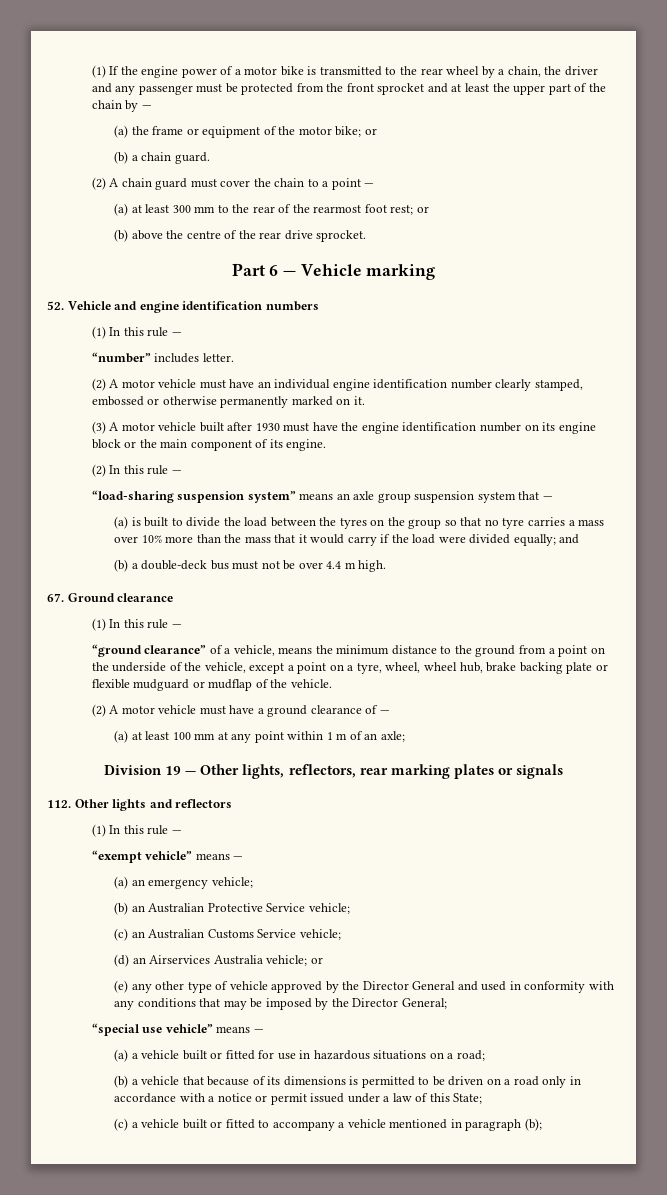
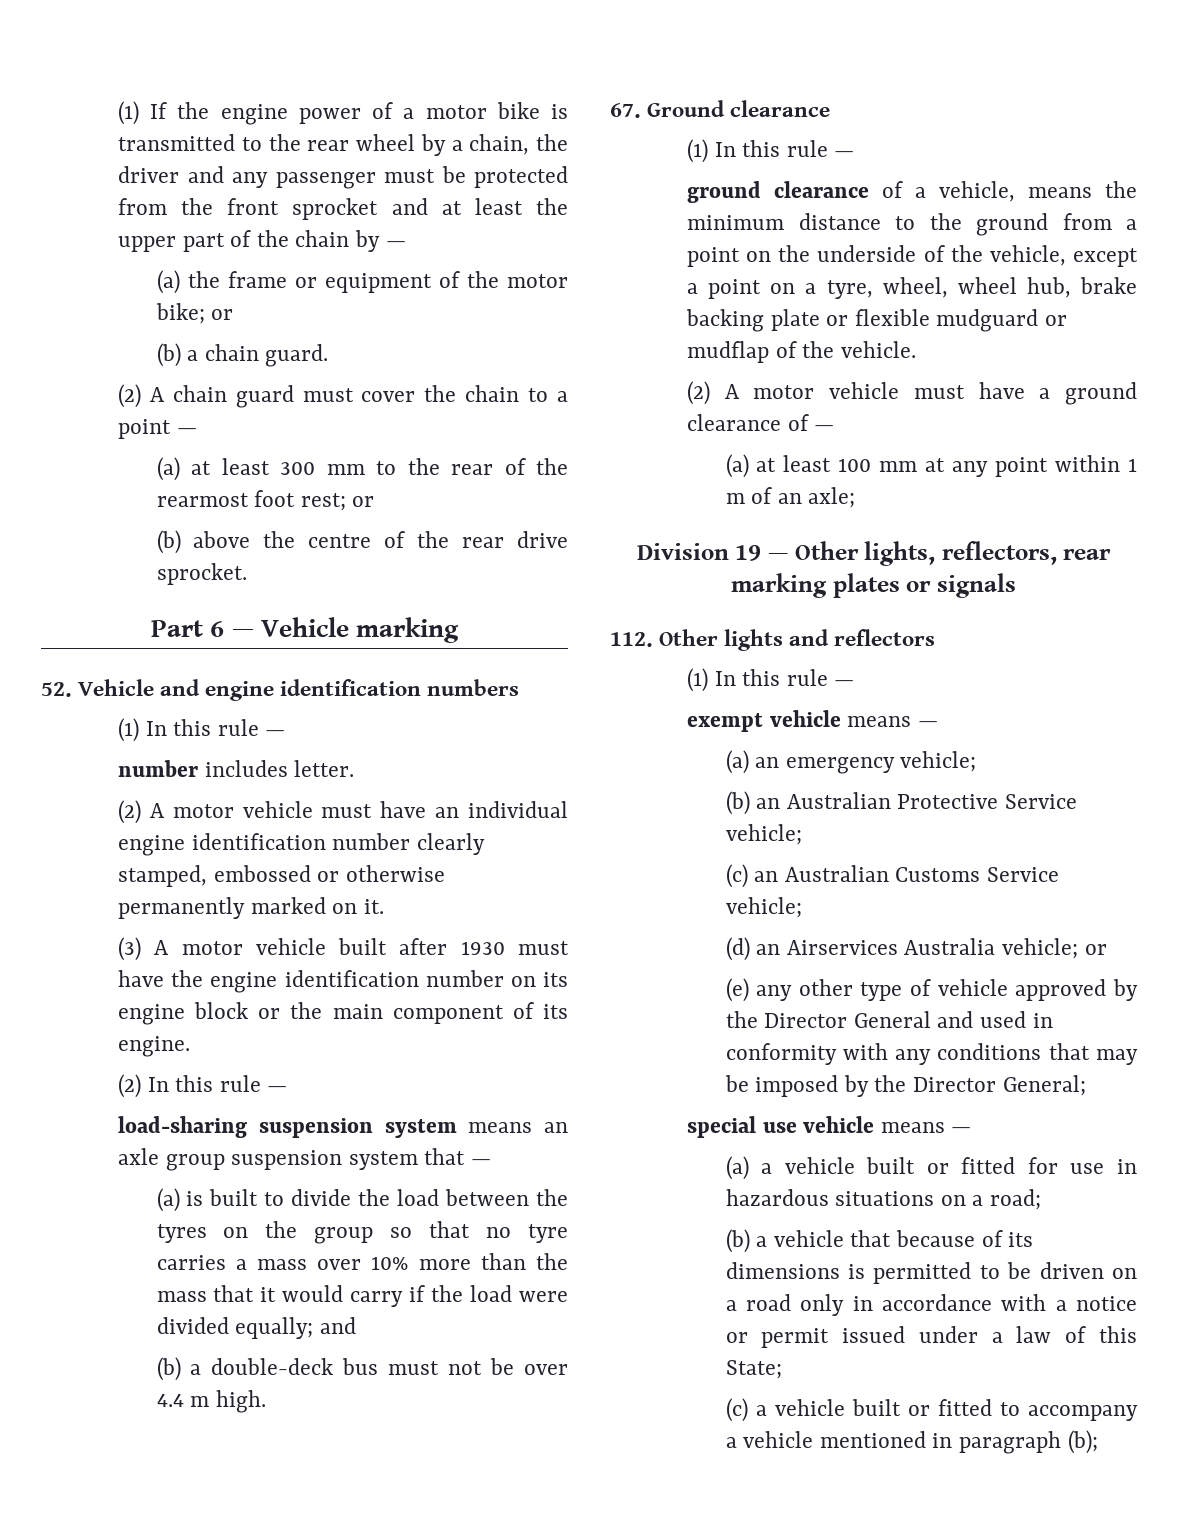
- “number” includes letter.
+ number includes letter.
- “load-sharing suspension system” means an axle group suspension system that —
+ load-sharing suspension system means an axle group suspension system that —
- “ground clearance” of a vehicle, means the minimum distance to the ground from a point on the underside of the vehicle, except a point on a tyre, wheel, wheel hub, brake backing plate or flexible mudguard or mudflap of the vehicle.
+ ground clearance of a vehicle, means the minimum distance to the ground from a point on the underside of the vehicle, except a point on a tyre, wheel, wheel hub, brake backing plate or flexible mudguard or mudflap of the vehicle.
- “exempt vehicle” means —
+ exempt vehicle means —
- “special use vehicle” means —
+ special use vehicle means —

